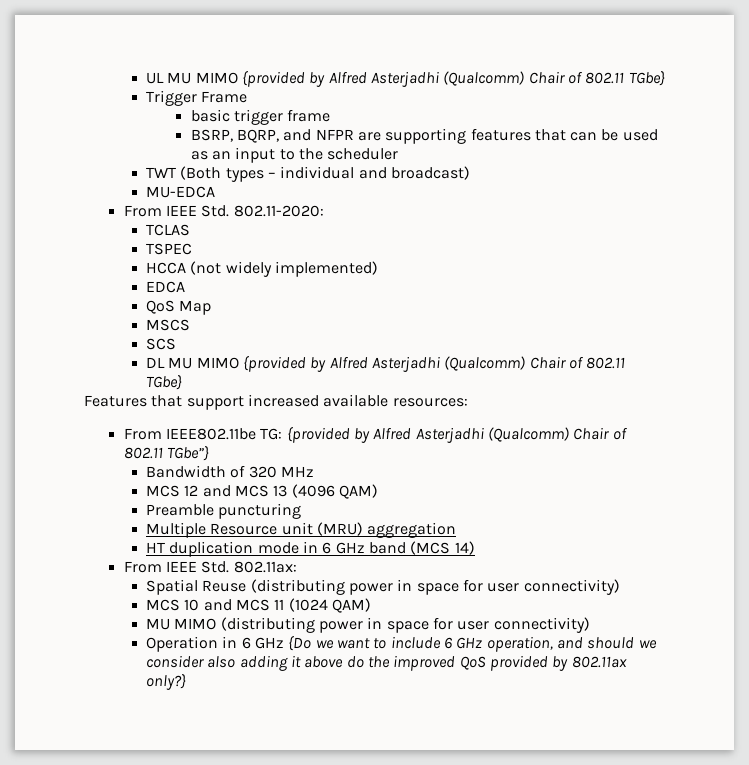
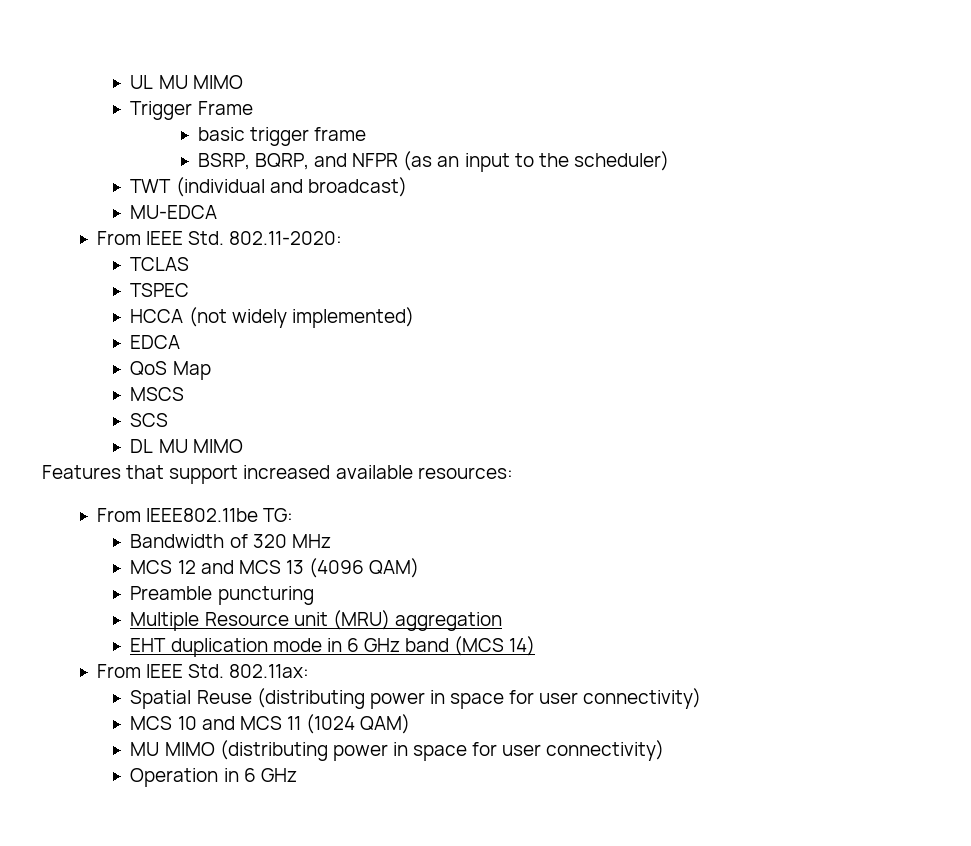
- UL MU MIMO {provided by Alfred Asterjadhi (Qualcomm) Chair of 802.11 TGbe}
+ UL MU MIMO
- BSRP, BQRP, and NFPR are supporting features that can be used as an input to the scheduler
+ BSRP, BQRP, and NFPR (as an input to the scheduler)
- TWT (Both types – individual and broadcast)
+ TWT (individual and broadcast)
- DL MU MIMO {provided by Alfred Asterjadhi (Qualcomm) Chair of 802.11 TGbe}
+ DL MU MIMO
- From IEEE802.11be TG: {provided by Alfred Asterjadhi (Qualcomm) Chair of 802.11 TGbe”}
+ From IEEE802.11be TG:
- HT duplication mode in 6 GHz band (MCS 14)
+ EHT duplication mode in 6 GHz band (MCS 14)
- Operation in 6 GHz {Do we want to include 6 GHz operation, and should we consider also adding it above do the improved QoS provided by 802.11ax only?}
+ Operation in 6 GHz

